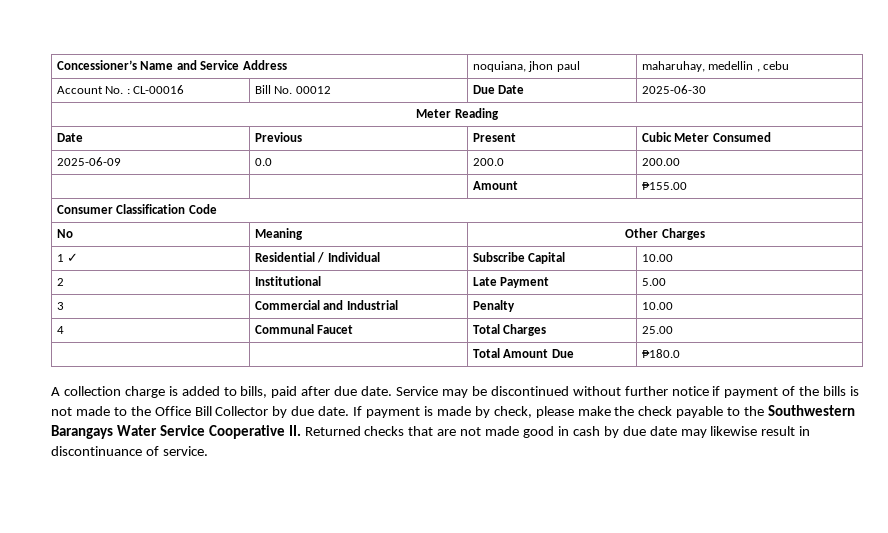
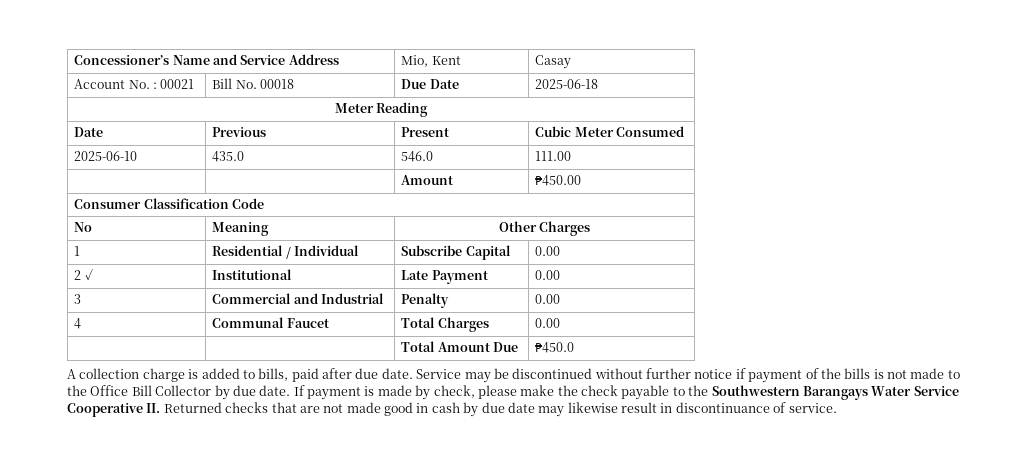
- Concessioner’s Name and Service Address | noquiana, jhon paul | maharuhay, medellin , cebu
+ Concessioner’s Name and Service Address | Mio, Kent | Casay
- Account No. : CL-00016 | Bill No. 00012 | Due Date | 2025-06-30
+ Account No. : 00021 | Bill No. 00018 | Due Date | 2025-06-18
- 2025-06-09 | 0.0 | 200.0 | 200.00
+ 2025-06-10 | 435.0 | 546.0 | 111.00
- | | Amount | ₱155.00
+ | | Amount | ₱450.00
- 1 ✓ | Residential / Individual | Subscribe Capital | 10.00
+ 1 | Residential / Individual | Subscribe Capital | 0.00
- 2 | Institutional | Late Payment | 5.00
+ 2 ✓ | Institutional | Late Payment | 0.00
- 3 | Commercial and Industrial | Penalty | 10.00
+ 3 | Commercial and Industrial | Penalty | 0.00
- 4 | Communal Faucet | Total Charges | 25.00
+ 4 | Communal Faucet | Total Charges | 0.00
- | | Total Amount Due | ₱180.0
+ | | Total Amount Due | ₱450.0

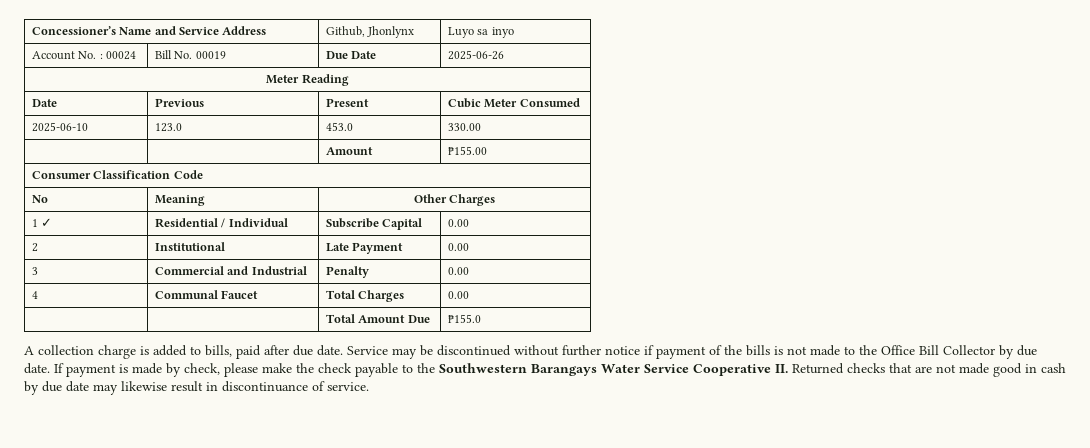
- Concessioner’s Name and Service Address | Mio, Kent | Casay
+ Concessioner’s Name and Service Address | Github, Jhonlynx | Luyo sa inyo
- Account No. : 00021 | Bill No. 00018 | Due Date | 2025-06-18
+ Account No. : 00024 | Bill No. 00019 | Due Date | 2025-06-26
- 2025-06-10 | 435.0 | 546.0 | 111.00
+ 2025-06-10 | 123.0 | 453.0 | 330.00
- | | Amount | ₱450.00
+ | | Amount | ₱155.00
- 1 | Residential / Individual | Subscribe Capital | 0.00
+ 1 ✓ | Residential / Individual | Subscribe Capital | 0.00
- 2 ✓ | Institutional | Late Payment | 0.00
+ 2 | Institutional | Late Payment | 0.00
- | | Total Amount Due | ₱450.0
+ | | Total Amount Due | ₱155.0

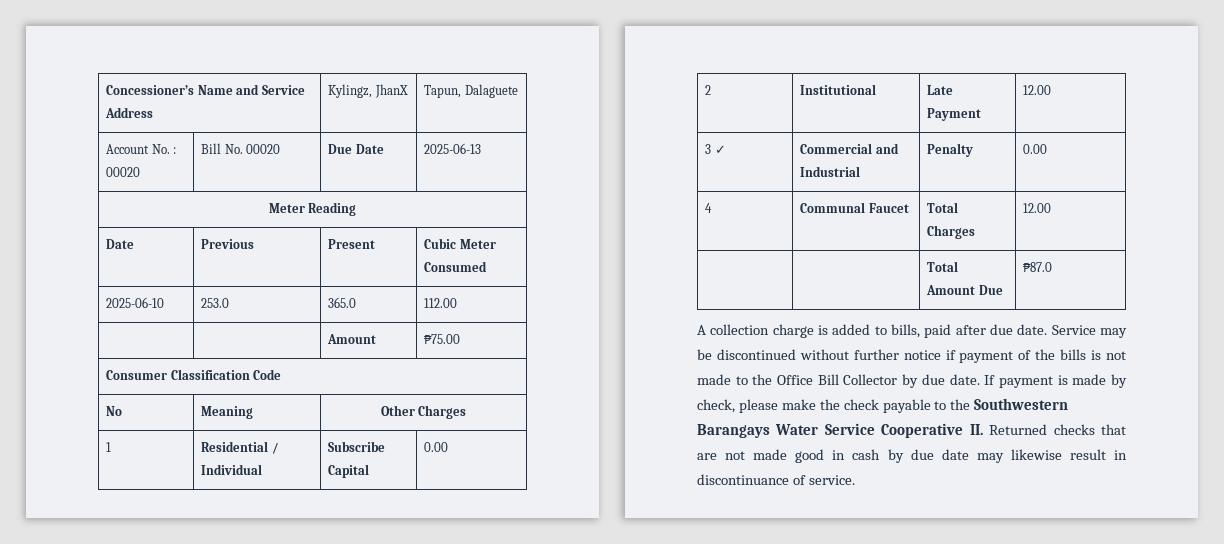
- Concessioner’s Name and Service Address | Github, Jhonlynx | Luyo sa inyo
+ Concessioner’s Name and Service Address | Kylingz, JhanX | Tapun, Dalaguete
- Account No. : 00024 | Bill No. 00019 | Due Date | 2025-06-26
+ Account No. : 00020 | Bill No. 00020 | Due Date | 2025-06-13
- 2025-06-10 | 123.0 | 453.0 | 330.00
+ 2025-06-10 | 253.0 | 365.0 | 112.00
- | | Amount | ₱155.00
+ | | Amount | ₱75.00
- 1 ✓ | Residential / Individual | Subscribe Capital | 0.00
+ 1 | Residential / Individual | Subscribe Capital | 0.00
- 2 | Institutional | Late Payment | 0.00
+ 2 | Institutional | Late Payment | 12.00
- 3 | Commercial and Industrial | Penalty | 0.00
+ 3 ✓ | Commercial and Industrial | Penalty | 0.00
- 4 | Communal Faucet | Total Charges | 0.00
+ 4 | Communal Faucet | Total Charges | 12.00
- | | Total Amount Due | ₱155.0
+ | | Total Amount Due | ₱87.0

